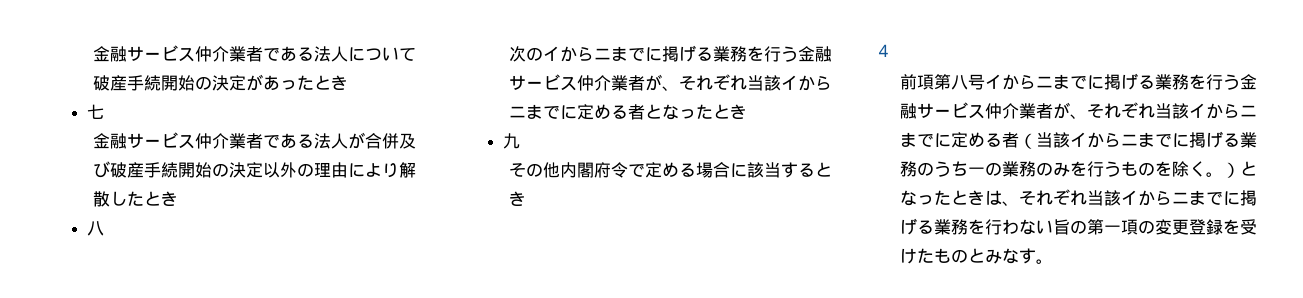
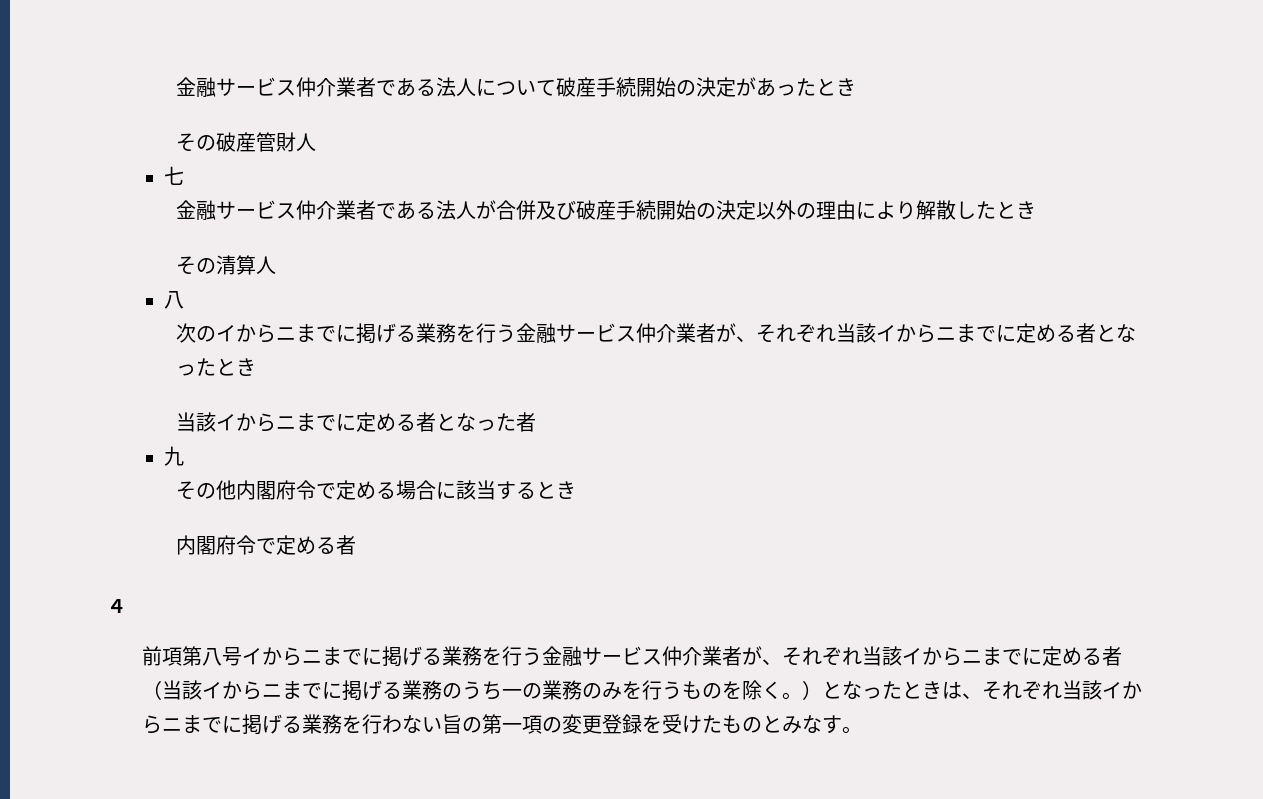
+ その破産管財人
+ その清算人
+ 当該イからニまでに定める者となった者
+ 内閣府令で定める者

